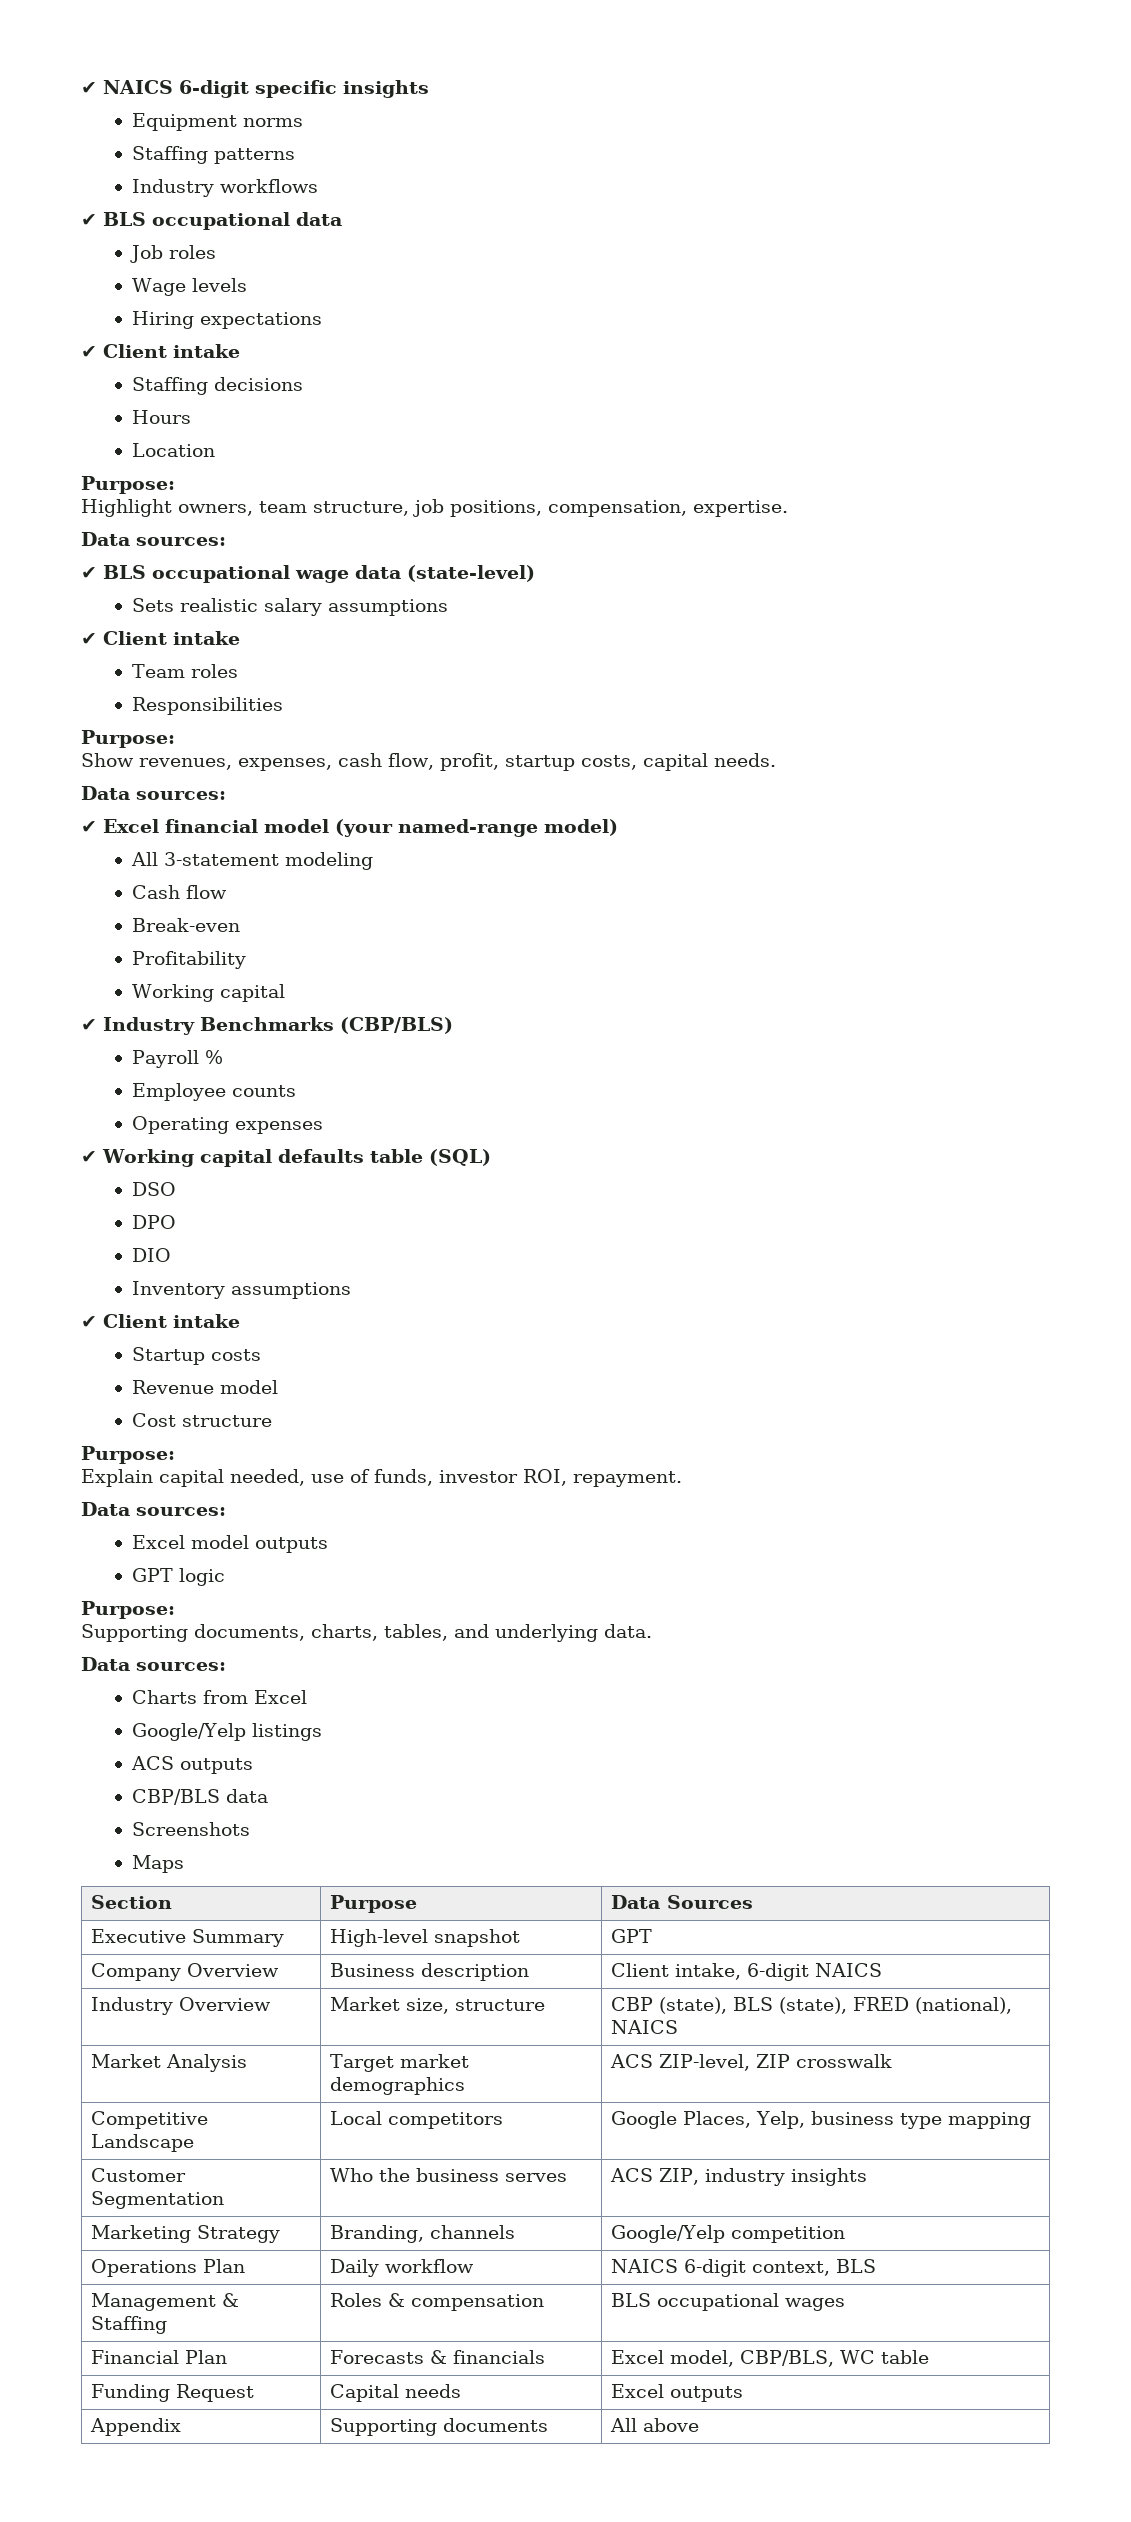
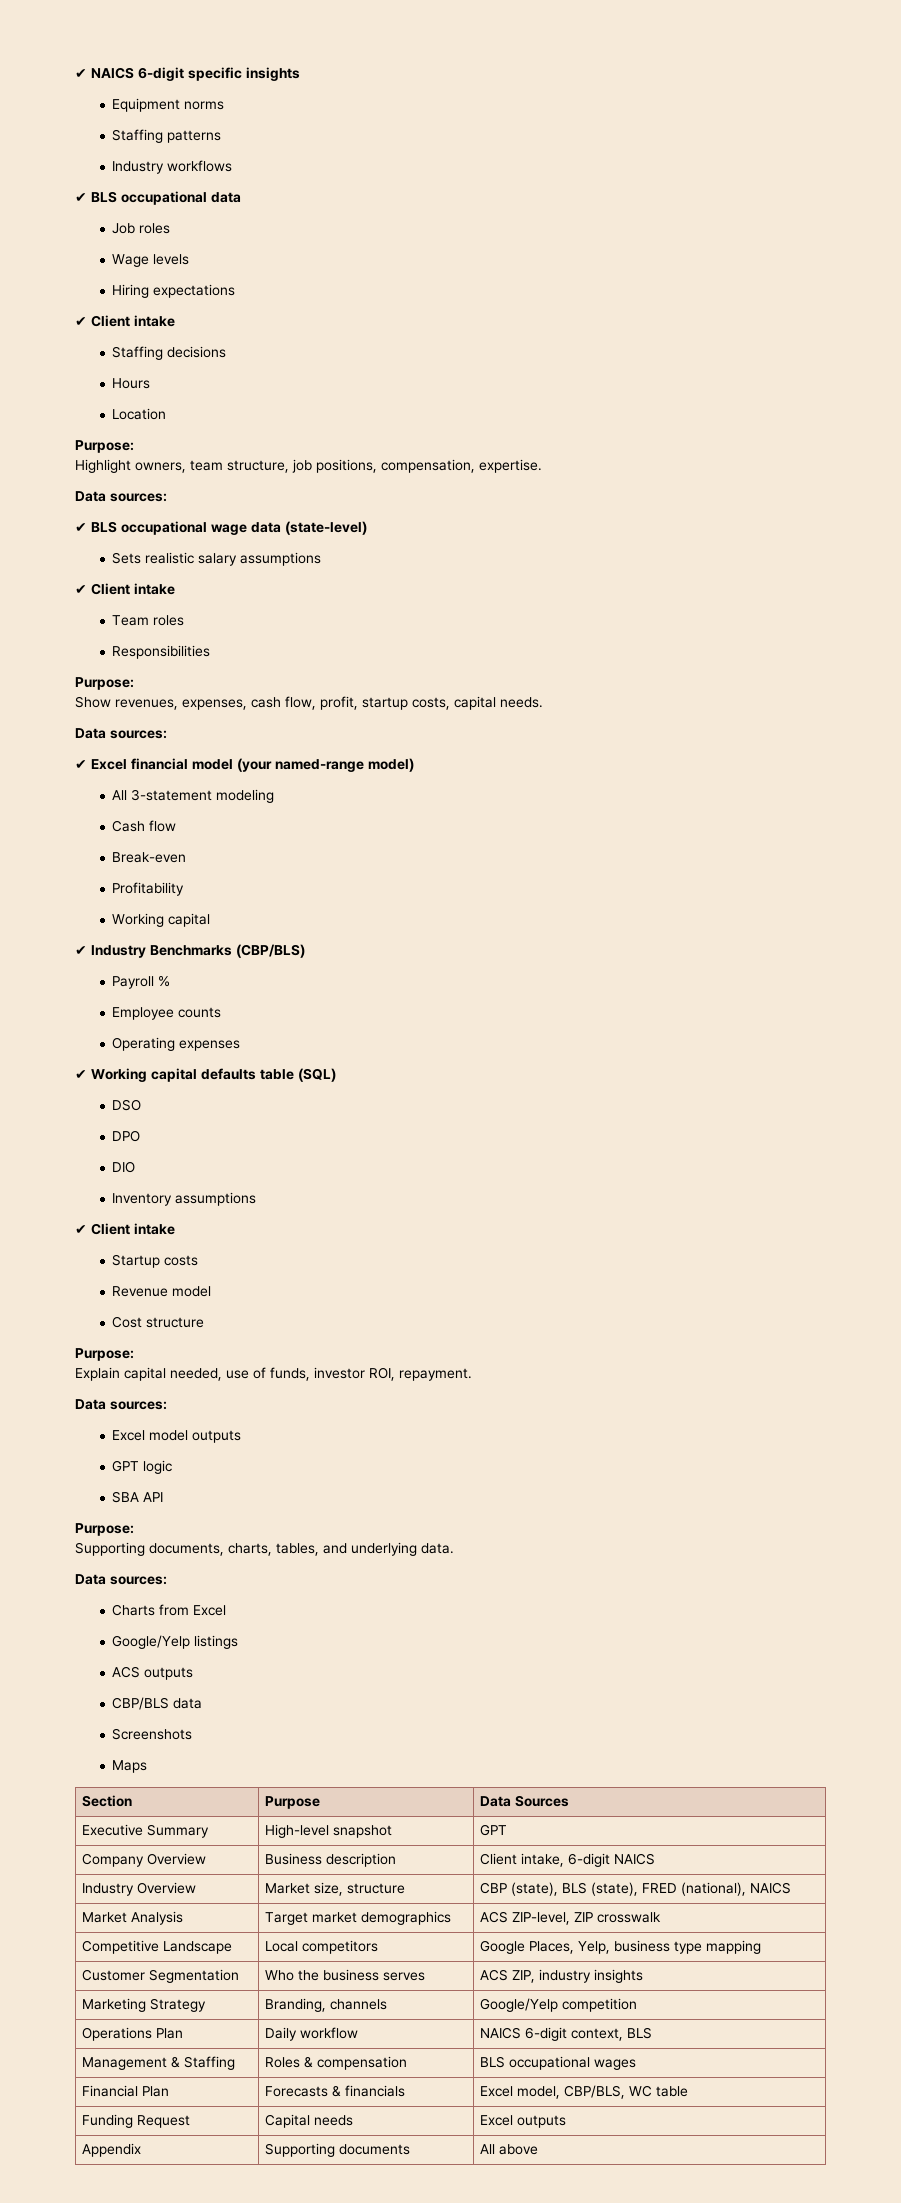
+ SBA API

